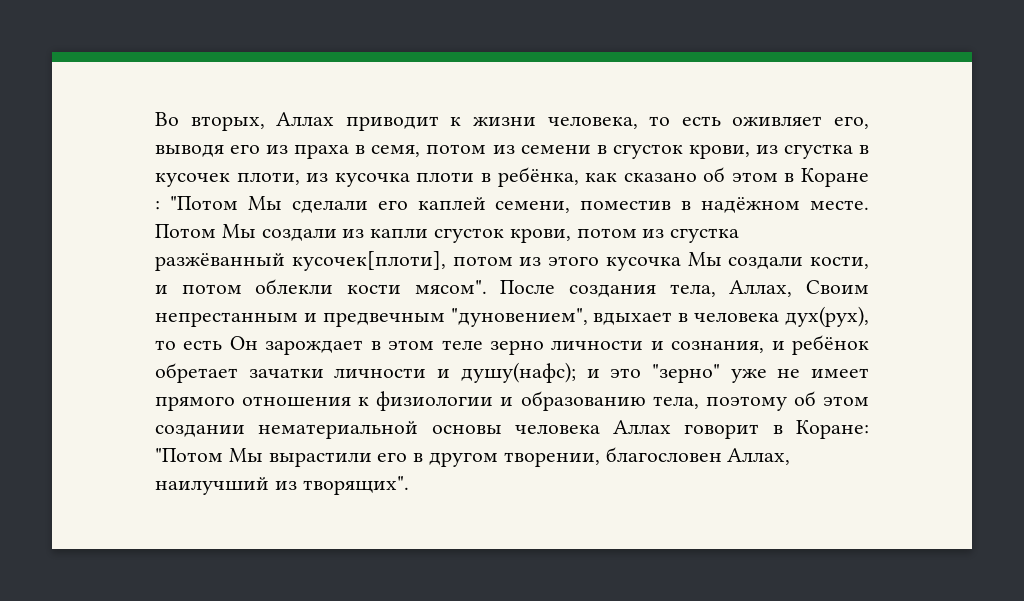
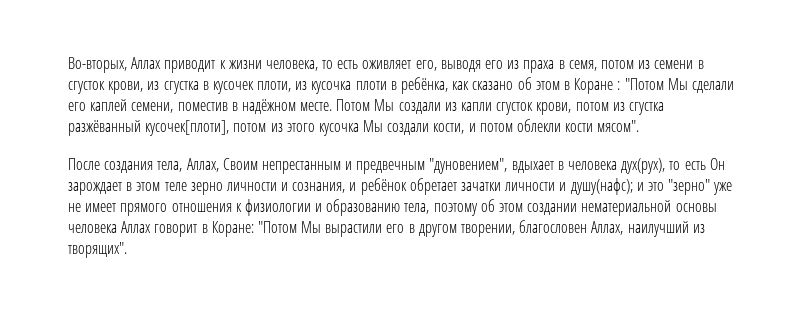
- Во вторых, Аллах приводит к жизни человека, то есть оживляет его, выводя его из праха в семя, потом из семени в сгусток крови, из сгустка в кусочек плоти, из кусочка плоти в ребёнка, как сказано об этом в Коране : "Потом Мы сделали его каплей семени, поместив в надёжном месте.
+ Во-вторых, Аллах приводит к жизни человека, то есть оживляет его, выводя его из праха в семя, потом из семени в сгусток крови, из сгустка в кусочек плоти, из кусочка плоти в ребёнка, как сказано об этом в Коране : "Потом Мы сделали его каплей семени, поместив в надёжном месте.
- Потом Мы создали из капли сгусток крови, потом из сгустка разжёванный кусочек[плоти], потом из этого кусочка Мы создали кости, и потом облекли кости мясом". После создания тела, Аллах, Своим непрестанным и предвечным "дуновением", вдыхает в человека дух(рух), то есть Он зарождает в этом теле зерно личности и сознания, и ребёнок обретает зачатки личности и душу(нафс);
+ Потом Мы создали из капли сгусток крови, потом из сгустка разжёванный кусочек[плоти], потом из этого кусочка Мы создали кости, и потом облекли кости мясом".
+ После создания тела, Аллах, Своим непрестанным и предвечным "дуновением", вдыхает в человека дух(рух), то есть Он зарождает в этом теле зерно личности и сознания, и ребёнок обретает зачатки личности и душу(нафс);

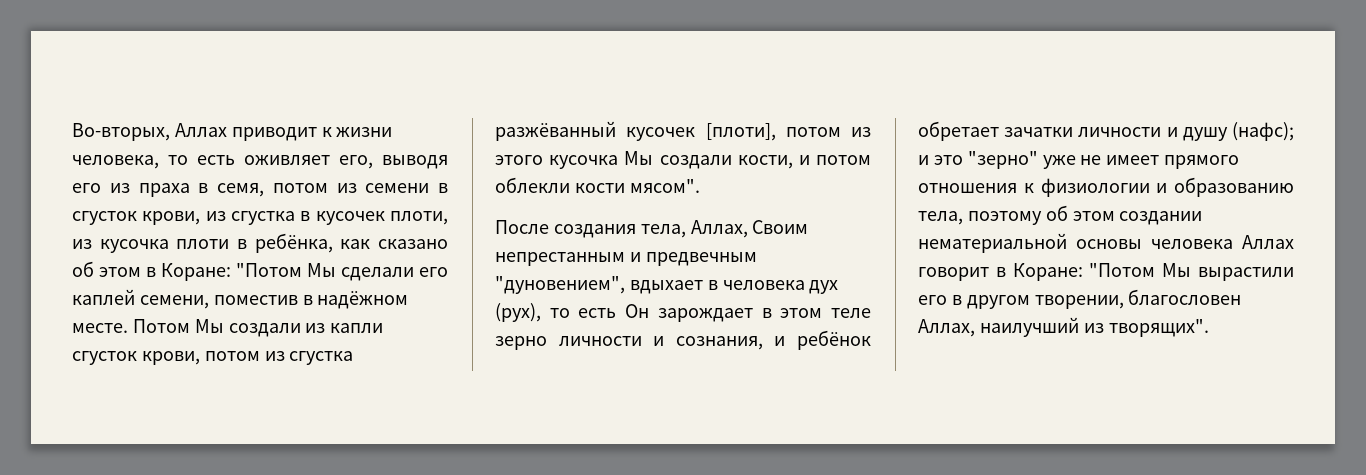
- Во-вторых, Аллах приводит к жизни человека, то есть оживляет его, выводя его из праха в семя, потом из семени в сгусток крови, из сгустка в кусочек плоти, из кусочка плоти в ребёнка, как сказано об этом в Коране : "Потом Мы сделали его каплей семени, поместив в надёжном месте.
+ Во-вторых, Аллах приводит к жизни человека, то есть оживляет его, выводя его из праха в семя, потом из семени в сгусток крови, из сгустка в кусочек плоти, из кусочка плоти в ребёнка, как сказано об этом в Коране: "Потом Мы сделали его каплей семени, поместив в надёжном месте.
- Потом Мы создали из капли сгусток крови, потом из сгустка разжёванный кусочек[плоти], потом из этого кусочка Мы создали кости, и потом облекли кости мясом".
+ Потом Мы создали из капли сгусток крови, потом из сгустка разжёванный кусочек [плоти], потом из этого кусочка Мы создали кости, и потом облекли кости мясом".
- После создания тела, Аллах, Своим непрестанным и предвечным "дуновением", вдыхает в человека дух(рух), то есть Он зарождает в этом теле зерно личности и сознания, и ребёнок обретает зачатки личности и душу(нафс);
+ После создания тела, Аллах, Своим непрестанным и предвечным "дуновением", вдыхает в человека дух (рух), то есть Он зарождает в этом теле зерно личности и сознания, и ребёнок обретает зачатки личности и душу (нафс);

